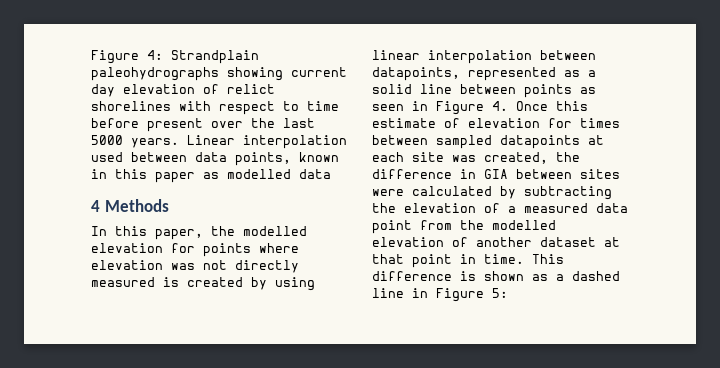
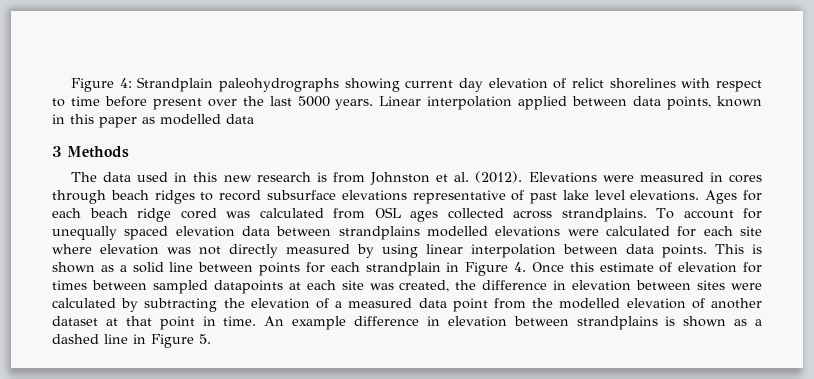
- Linear interpolation used between data points, known in this paper as modelled data
+ Linear interpolation applied between data points, known in this paper as modelled data
- 4 Methods
+ 3 Methods
- In this paper, the modelled elevation for points where elevation was not directly measured is created by using linear interpolation between datapoints, represented as a solid line between points as seen in Figure 4. Once this estimate of elevation for times between sampled datapoints at each site was created, the difference in GIA between sites were calculated by subtracting the elevation of a measured data point from the modelled elevation of another dataset at that point in time.
+ The data used in this new research is from Johnston et al. (2012). Elevations were measured in cores through beach ridges to record subsurface elevations representative of past lake level elevations. Ages for each beach ridge cored was calculated from OSL ages collected across strandplains. To account for unequally spaced elevation data between strandplains modelled elevations were calculated for each site where elevation was not directly measured by using linear interpolation between data points. This is shown as a solid line between points for each strandplain in Figure 4. Once this estimate of elevation for times between sampled datapoints at each site was created, the difference in elevation between sites were calculated by subtracting the elevation of a measured data point from the modelled elevation of another dataset at that point in time.
- This difference is shown as a dashed line in Figure 5:
+ An example difference in elevation between strandplains is shown as a dashed line in Figure 5.

